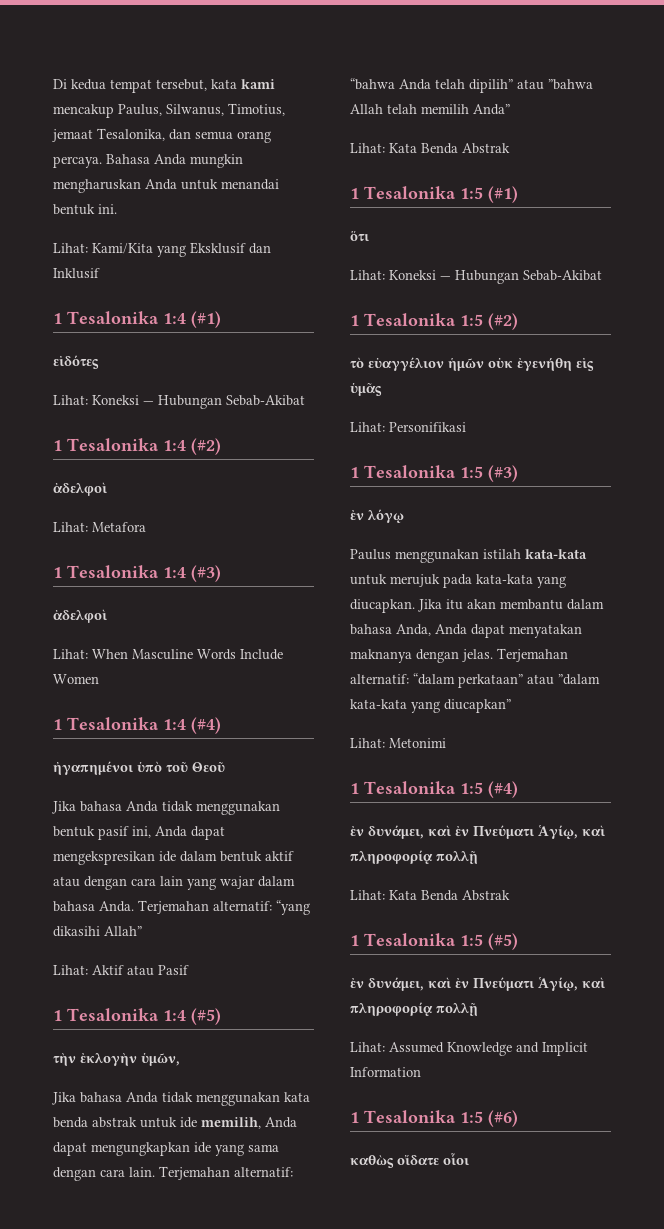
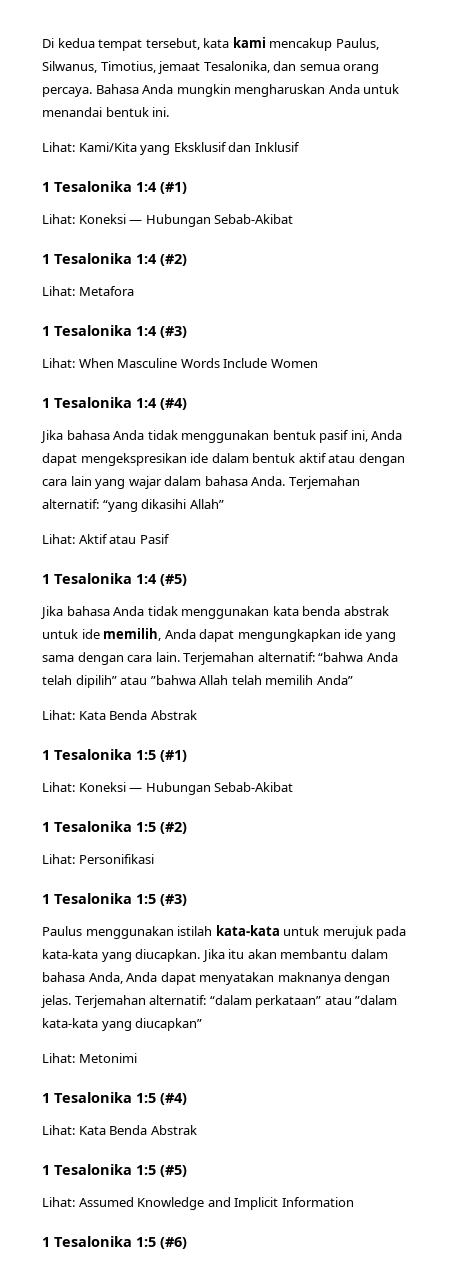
- εἰδότες
  1 Tesalonika 1:4 (#2)
- ἀδελφοὶ
  1 Tesalonika 1:4 (#3)
- ἀδελφοὶ
- ἠγαπημένοι ὑπὸ τοῦ Θεοῦ
- τὴν ἐκλογὴν ὑμῶν,
- ὅτι
- τὸ εὐαγγέλιον ἡμῶν οὐκ ἐγενήθη εἰς ὑμᾶς
- ἐν λόγῳ
  1 Tesalonika 1:5 (#4)
- ἐν δυνάμει, καὶ ἐν Πνεύματι Ἁγίῳ, καὶ πληροφορίᾳ πολλῇ
  1 Tesalonika 1:5 (#5)
- ἐν δυνάμει, καὶ ἐν Πνεύματι Ἁγίῳ, καὶ πληροφορίᾳ πολλῇ
- καθὼς οἴδατε οἷοι

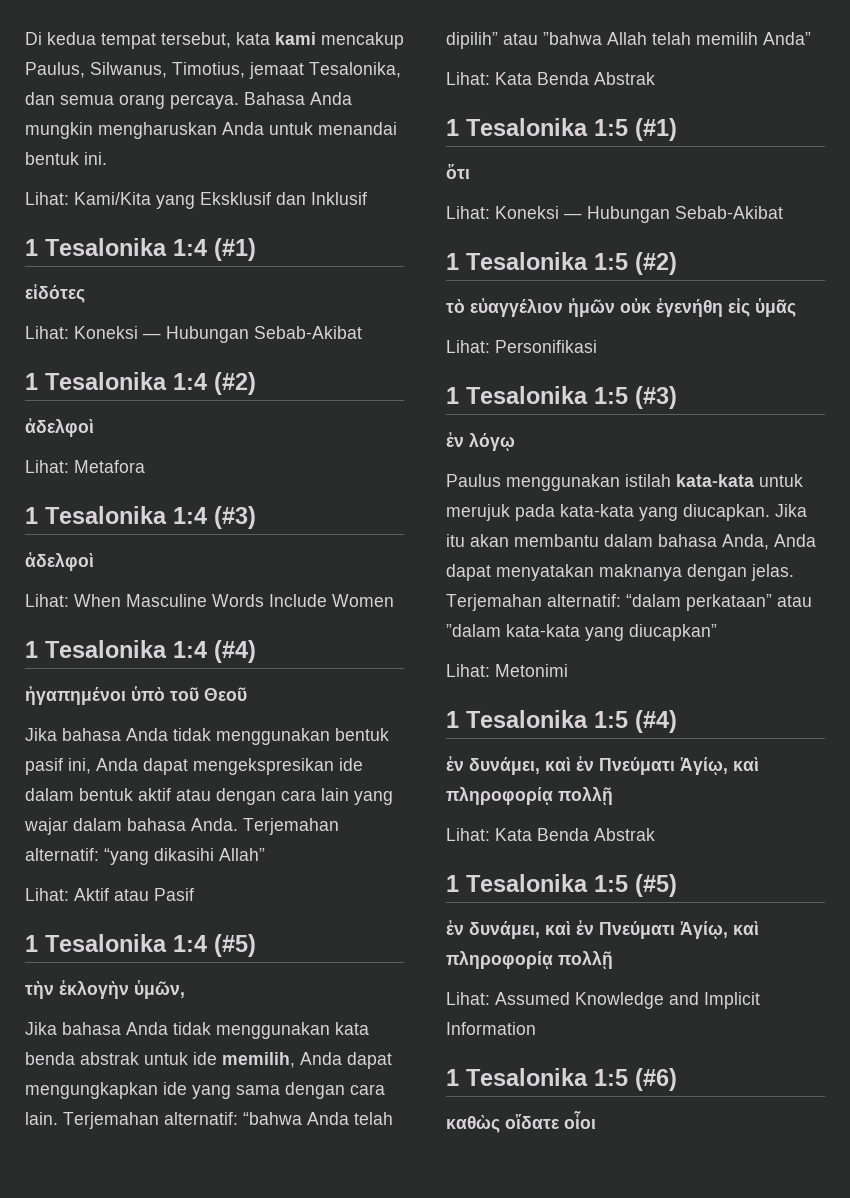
+ εἰδότες
  1 Tesalonika 1:4 (#2)
+ ἀδελφοὶ
  1 Tesalonika 1:4 (#3)
+ ἀδελφοὶ
+ ἠγαπημένοι ὑπὸ τοῦ Θεοῦ
+ τὴν ἐκλογὴν ὑμῶν,
+ ὅτι
+ τὸ εὐαγγέλιον ἡμῶν οὐκ ἐγενήθη εἰς ὑμᾶς
+ ἐν λόγῳ
  1 Tesalonika 1:5 (#4)
+ ἐν δυνάμει, καὶ ἐν Πνεύματι Ἁγίῳ, καὶ πληροφορίᾳ πολλῇ
  1 Tesalonika 1:5 (#5)
+ ἐν δυνάμει, καὶ ἐν Πνεύματι Ἁγίῳ, καὶ πληροφορίᾳ πολλῇ
+ καθὼς οἴδατε οἷοι

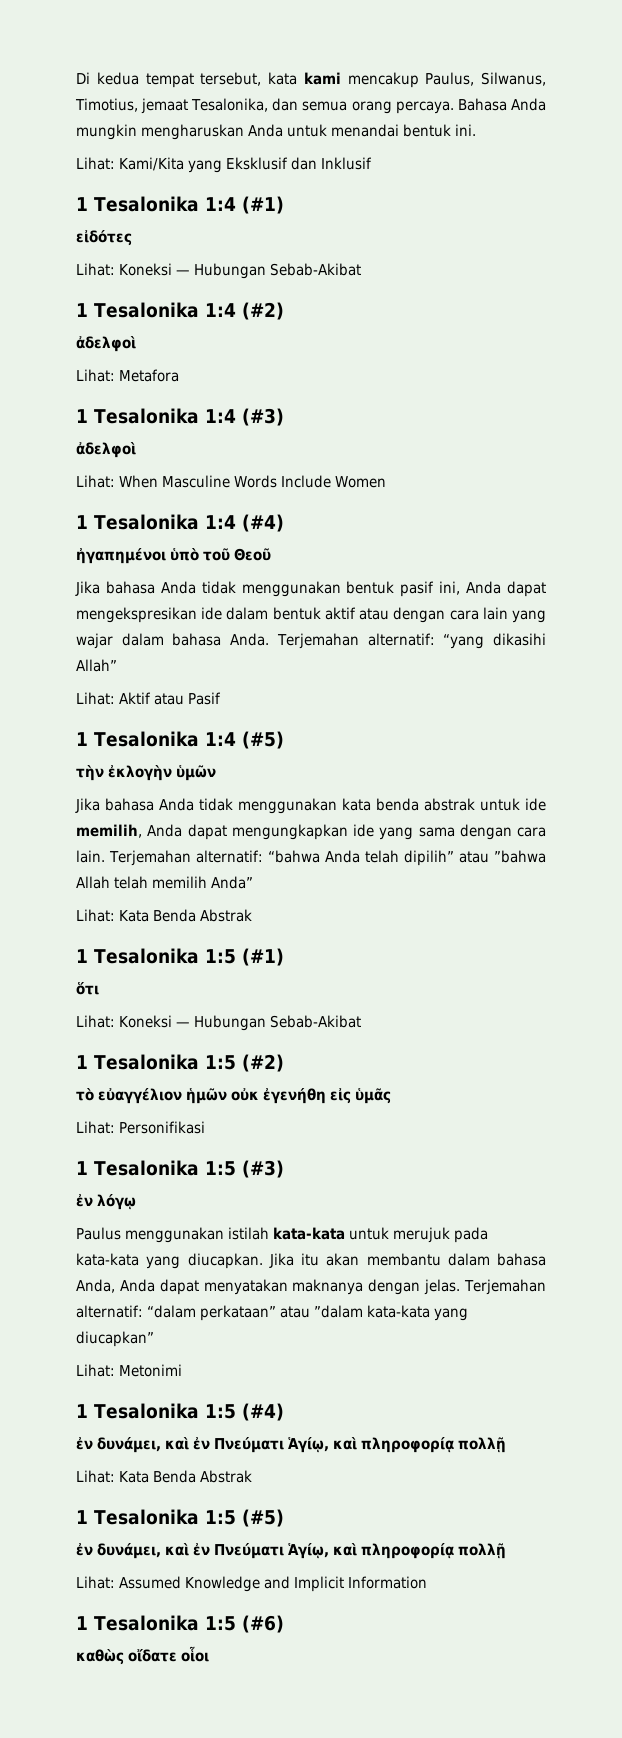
- τὴν ἐκλογὴν ὑμῶν,
+ τὴν ἐκλογὴν ὑμῶν

